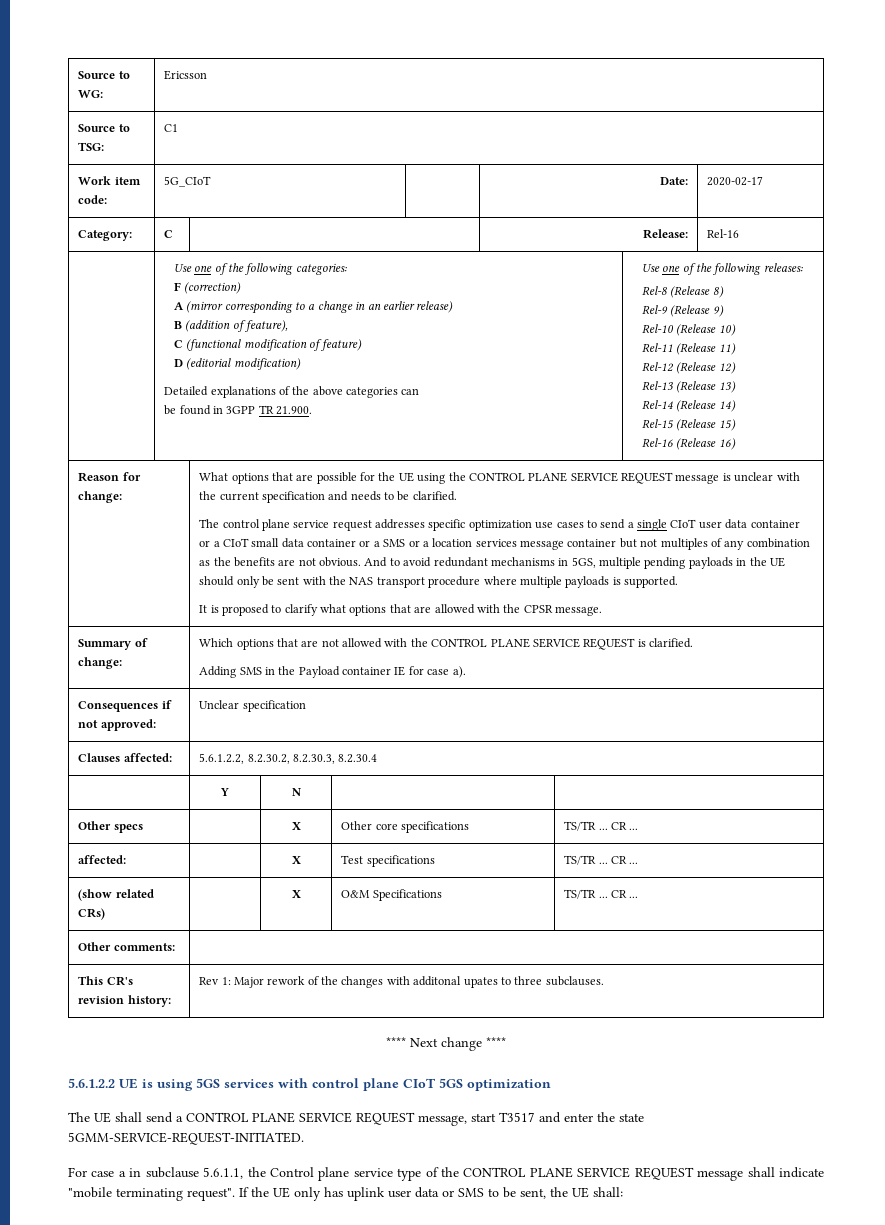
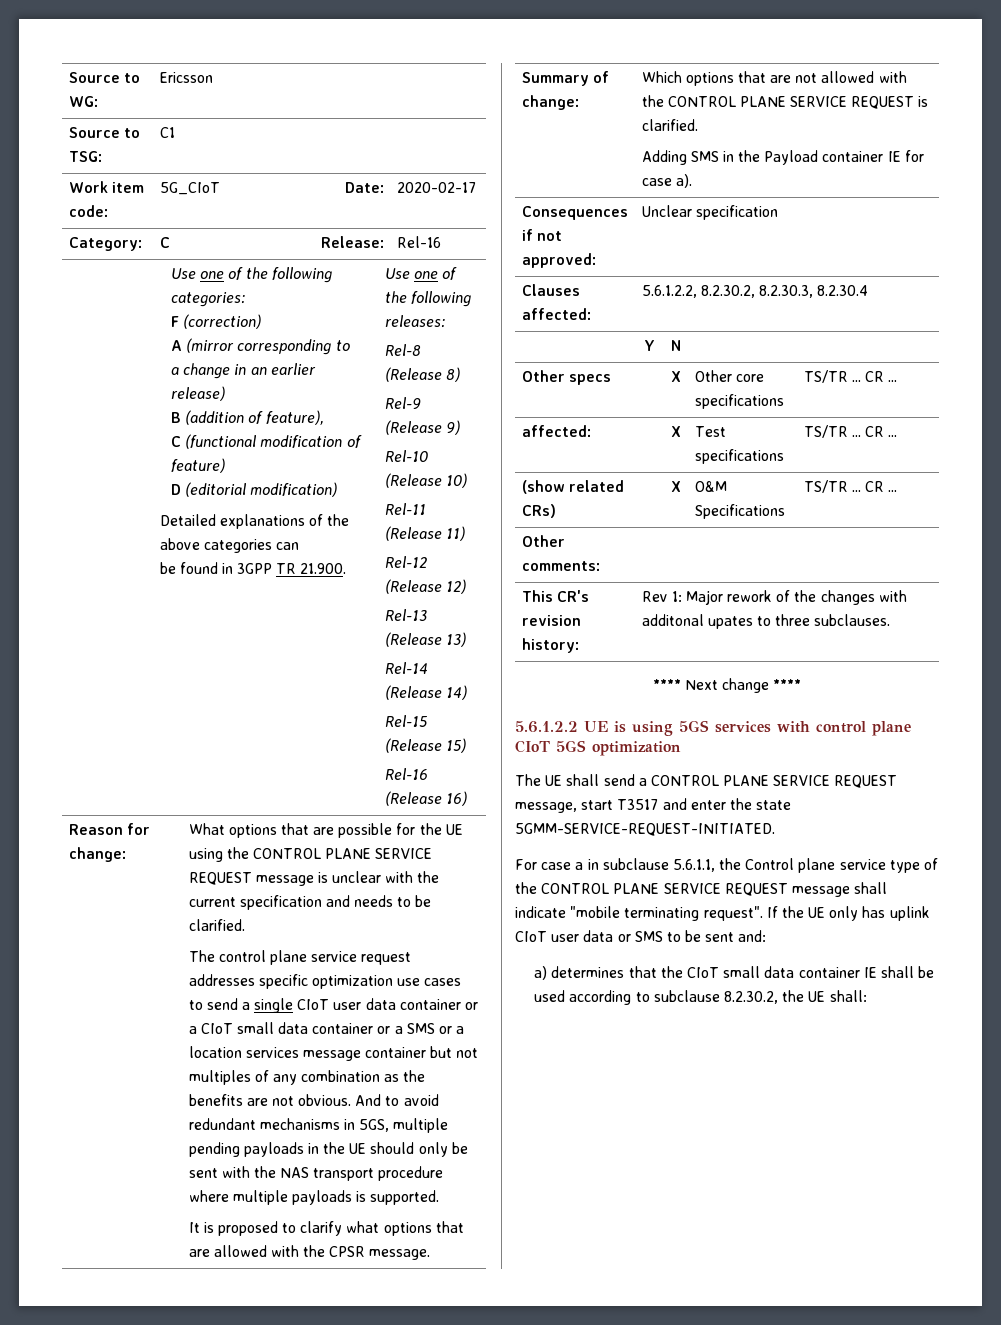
- If the UE only has uplink user data or SMS to be sent, the UE shall:
+ If the UE only has uplink CIoT user data or SMS to be sent and:
+ a) determines that the CIoT small data container IE shall be used according to subclause 8.2.30.2, the UE shall:

